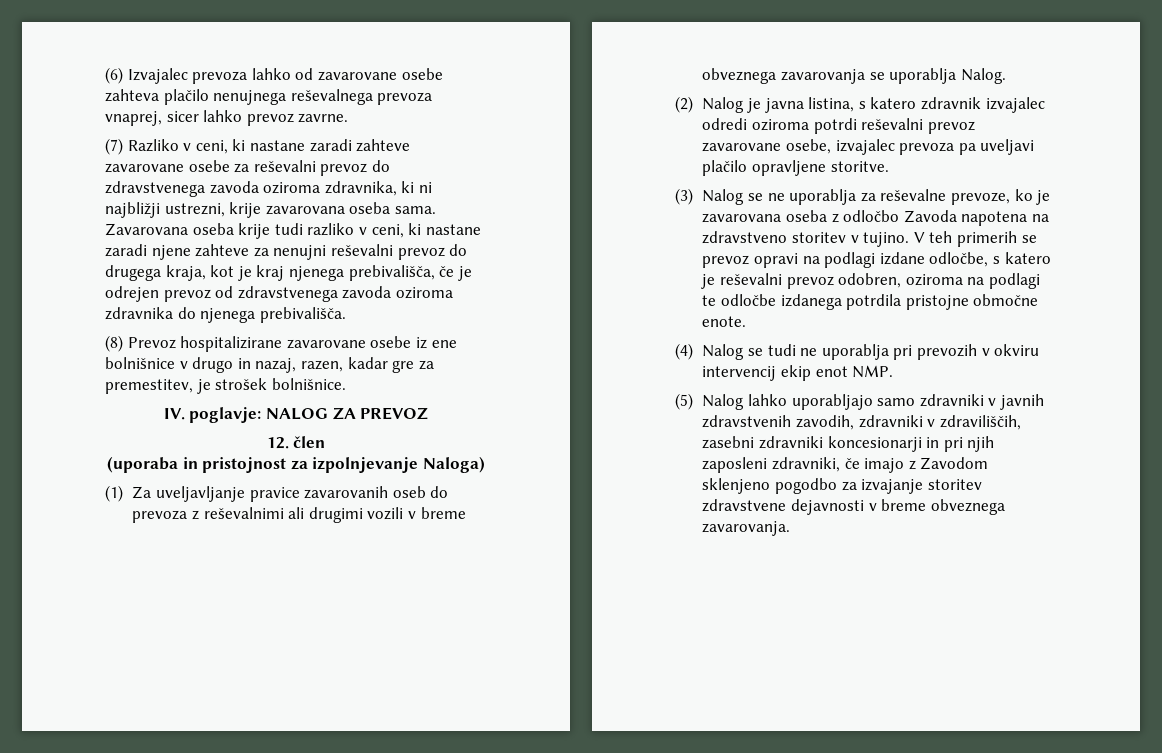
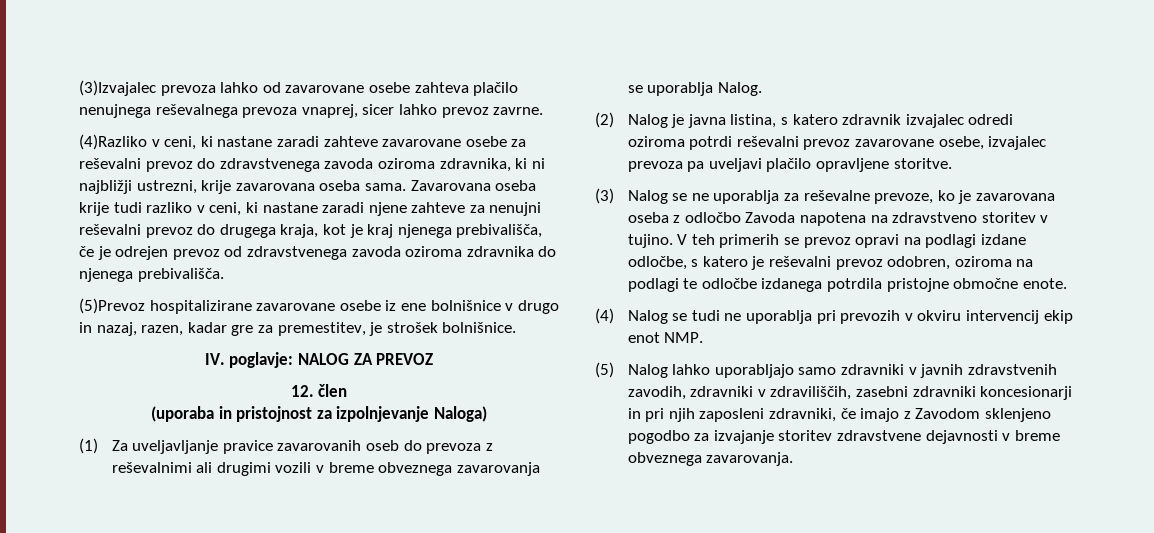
- (6) Izvajalec prevoza lahko od zavarovane osebe zahteva plačilo nenujnega reševalnega prevoza vnaprej, sicer lahko prevoz zavrne.
+ (3)Izvajalec prevoza lahko od zavarovane osebe zahteva plačilo nenujnega reševalnega prevoza vnaprej, sicer lahko prevoz zavrne.
- (7) Razliko v ceni, ki nastane zaradi zahteve zavarovane osebe za reševalni prevoz do zdravstvenega zavoda oziroma zdravnika, ki ni najbližji ustrezni, krije zavarovana oseba sama.
+ (4)Razliko v ceni, ki nastane zaradi zahteve zavarovane osebe za reševalni prevoz do zdravstvenega zavoda oziroma zdravnika, ki ni najbližji ustrezni, krije zavarovana oseba sama.
- (8) Prevoz hospitalizirane zavarovane osebe iz ene bolnišnice v drugo in nazaj, razen, kadar gre za premestitev, je strošek bolnišnice.
+ (5)Prevoz hospitalizirane zavarovane osebe iz ene bolnišnice v drugo in nazaj, razen, kadar gre za premestitev, je strošek bolnišnice.

